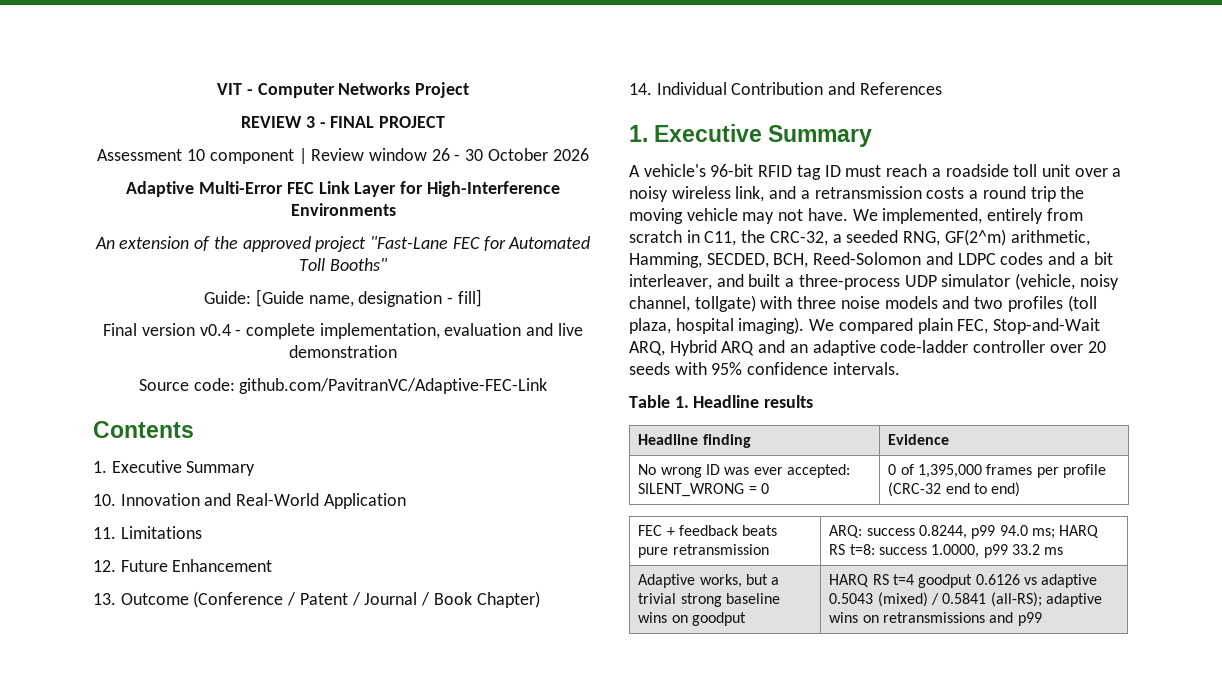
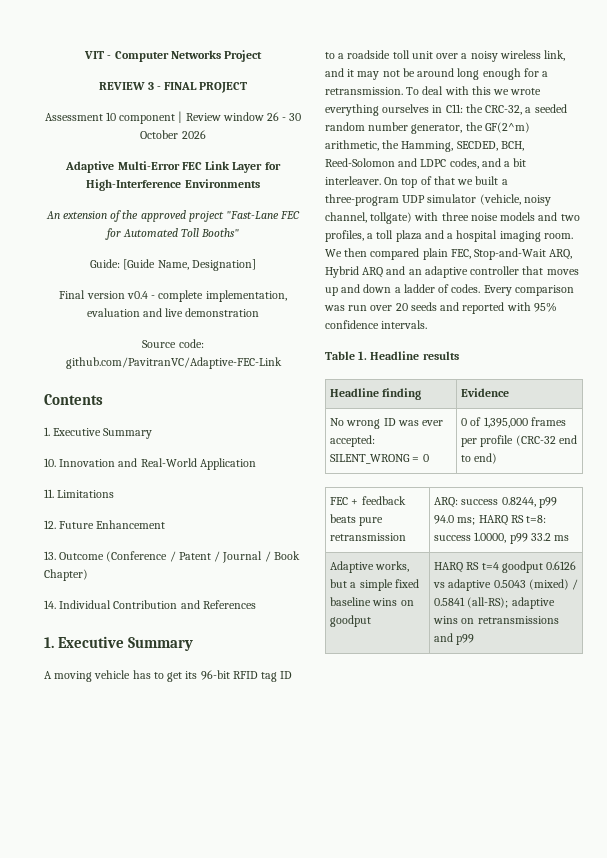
- Guide: [Guide name, designation - fill]
+ Guide: [Guide Name, Designation]
- A vehicle's 96-bit RFID tag ID must reach a roadside toll unit over a noisy wireless link, and a retransmission costs a round trip the moving vehicle may not have. We implemented, entirely from scratch in C11, the CRC-32, a seeded RNG, GF(2^m) arithmetic, Hamming, SECDED, BCH, Reed-Solomon and LDPC codes and a bit interleaver, and built a three-process UDP simulator (vehicle, noisy channel, tollgate) with three noise models and two profiles (toll plaza, hospital imaging). We compared plain FEC, Stop-and-Wait ARQ, Hybrid ARQ and an adaptive code-ladder controller over 20 seeds with 95% confidence intervals.
+ A moving vehicle has to get its 96-bit RFID tag ID to a roadside toll unit over a noisy wireless link, and it may not be around long enough for a retransmission. To deal with this we wrote everything ourselves in C11: the CRC-32, a seeded random number generator, the GF(2^m) arithmetic, the Hamming, SECDED, BCH, Reed-Solomon and LDPC codes, and a bit interleaver. On top of that we built a three-program UDP simulator (vehicle, noisy channel, tollgate) with three noise models and two profiles, a toll plaza and a hospital imaging room. We then compared plain FEC, Stop-and-Wait ARQ, Hybrid ARQ and an adaptive controller that moves up and down a ladder of codes. Every comparison was run over 20 seeds and reported with 95% confidence intervals.
- Adaptive works, but a trivial strong baseline wins on goodput | HARQ RS t=4 goodput 0.6126 vs adaptive 0.5043 (mixed) / 0.5841 (all-RS); adaptive wins on retransmissions and p99
+ Adaptive works, but a simple fixed baseline wins on goodput | HARQ RS t=4 goodput 0.6126 vs adaptive 0.5043 (mixed) / 0.5841 (all-RS); adaptive wins on retransmissions and p99

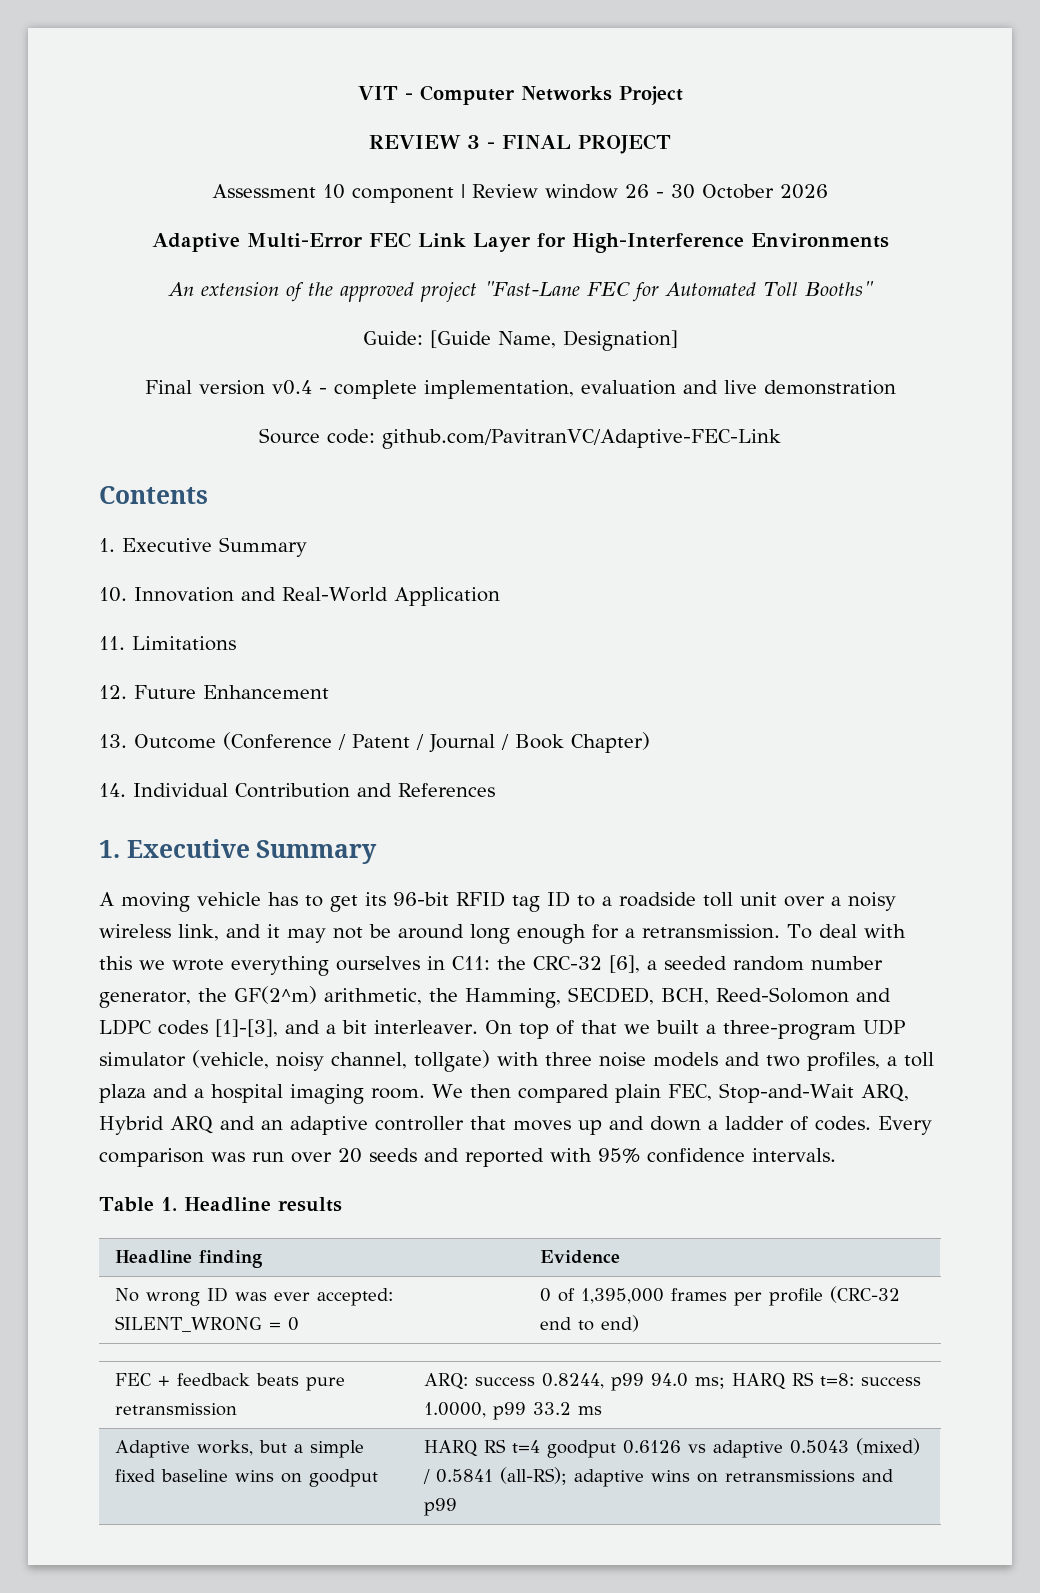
- To deal with this we wrote everything ourselves in C11: the CRC-32, a seeded random number generator, the GF(2^m) arithmetic, the Hamming, SECDED, BCH, Reed-Solomon and LDPC codes, and a bit interleaver.
+ To deal with this we wrote everything ourselves in C11: the CRC-32 [6], a seeded random number generator, the GF(2^m) arithmetic, the Hamming, SECDED, BCH, Reed-Solomon and LDPC codes [1]-[3], and a bit interleaver.

